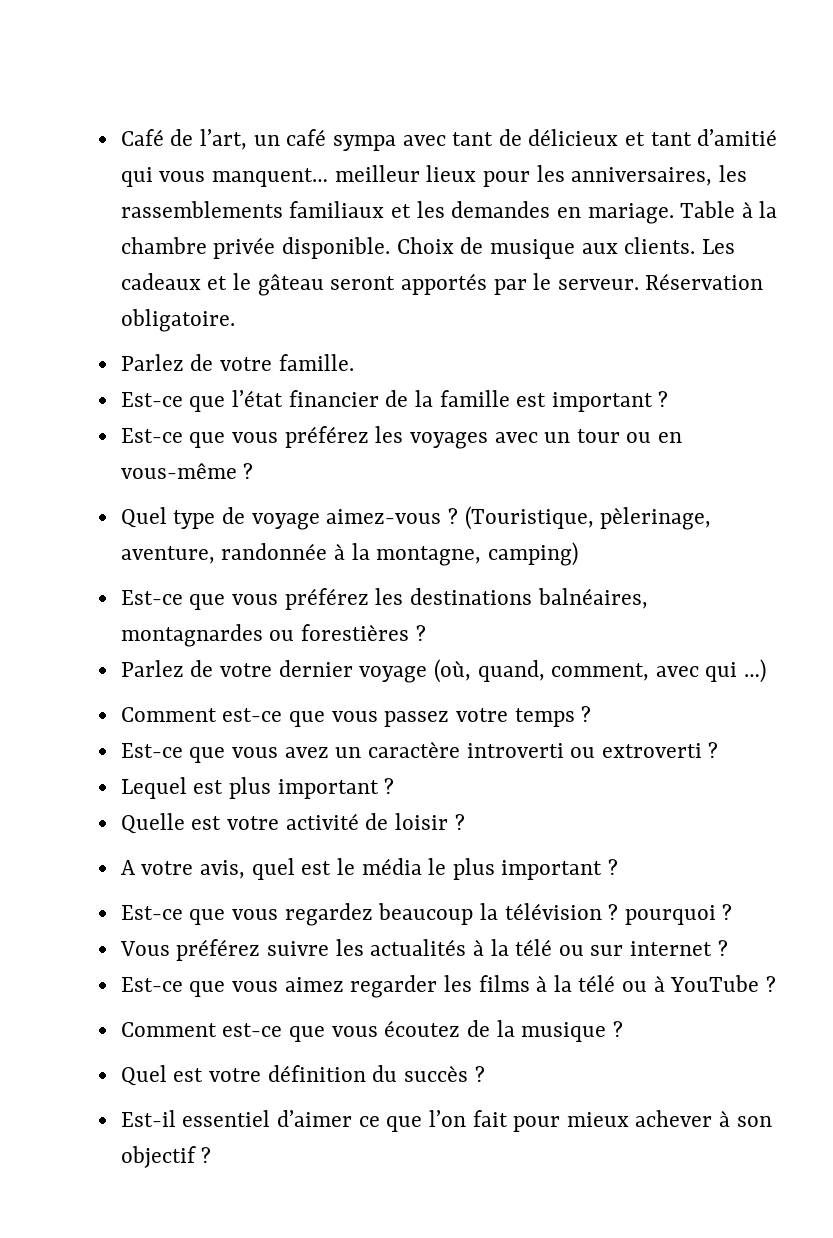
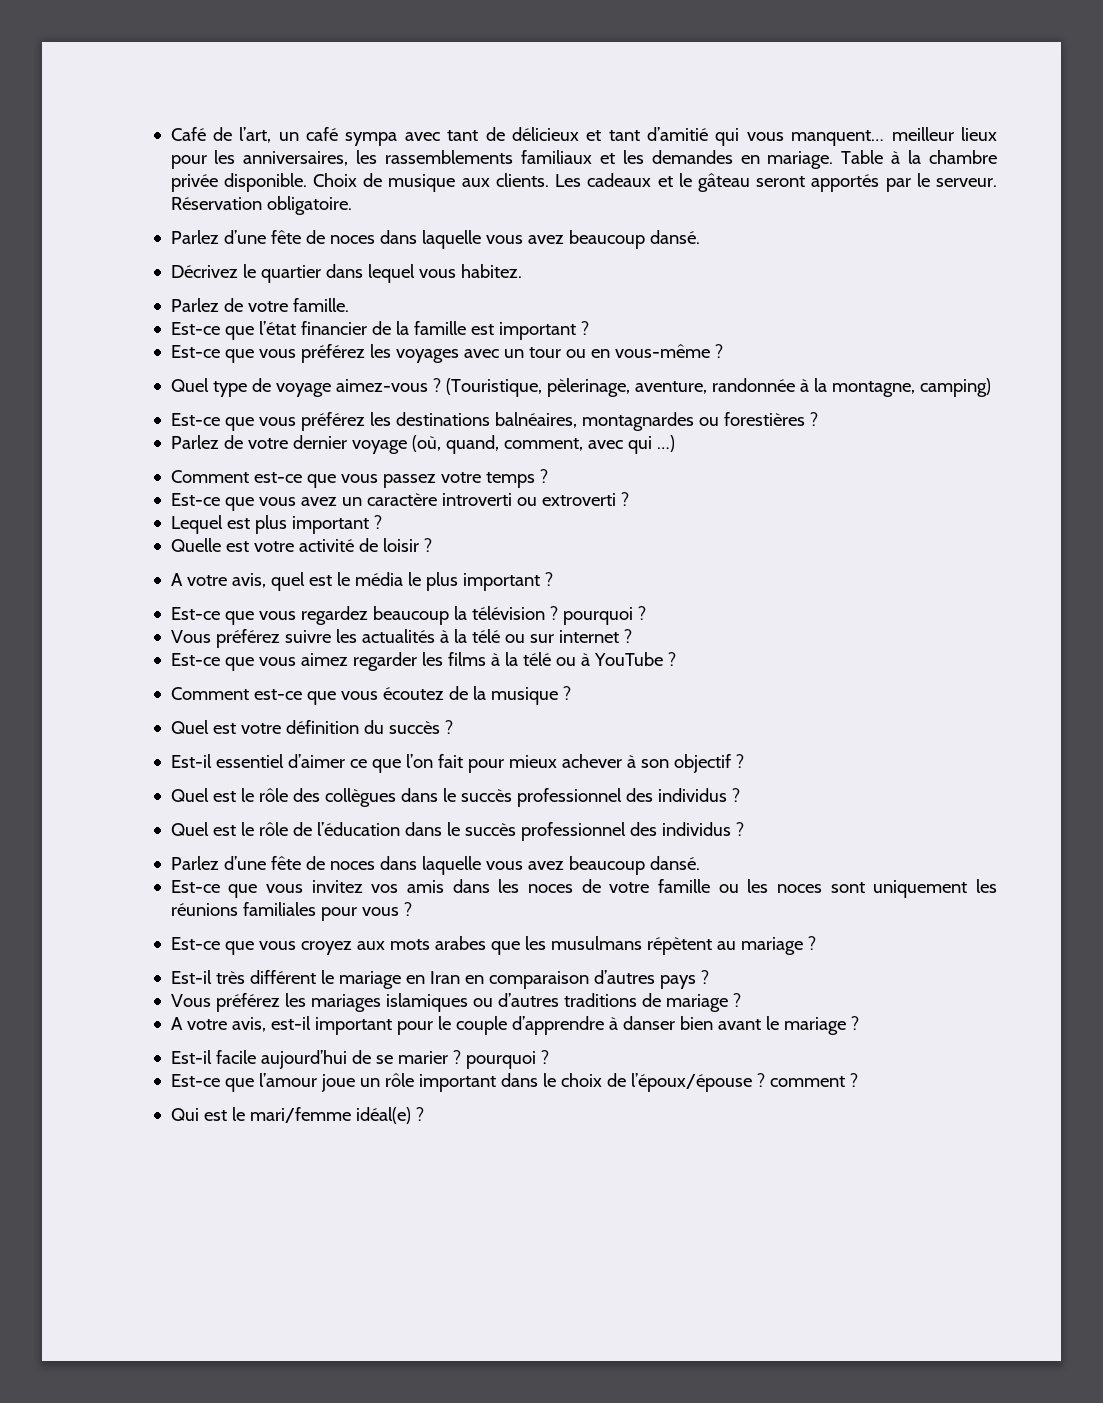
  Réservation obligatoire.
+ Parlez d’une fête de noces dans laquelle vous avez beaucoup dansé.
+ Décrivez le quartier dans lequel vous habitez.
+ Quel est le rôle des collègues dans le succès professionnel des individus ?
+ Quel est le rôle de l’éducation dans le succès professionnel des individus ?
+ Parlez d’une fête de noces dans laquelle vous avez beaucoup dansé.
+ Est-ce que vous invitez vos amis dans les noces de votre famille ou les noces sont uniquement les réunions familiales pour vous ?
+ Est-ce que vous croyez aux mots arabes que les musulmans répètent au mariage ?
+ Est-il très différent le mariage en Iran en comparaison d’autres pays ?
+ Vous préférez les mariages islamiques ou d’autres traditions de mariage ?
+ A votre avis, est-il important pour le couple d’apprendre à danser bien avant le mariage ?
+ Est-il facile aujourd’hui de se marier ? pourquoi ?
+ Est-ce que l’amour joue un rôle important dans le choix de l’époux/épouse ? comment ?
+ Qui est le mari/femme idéal(e) ?

